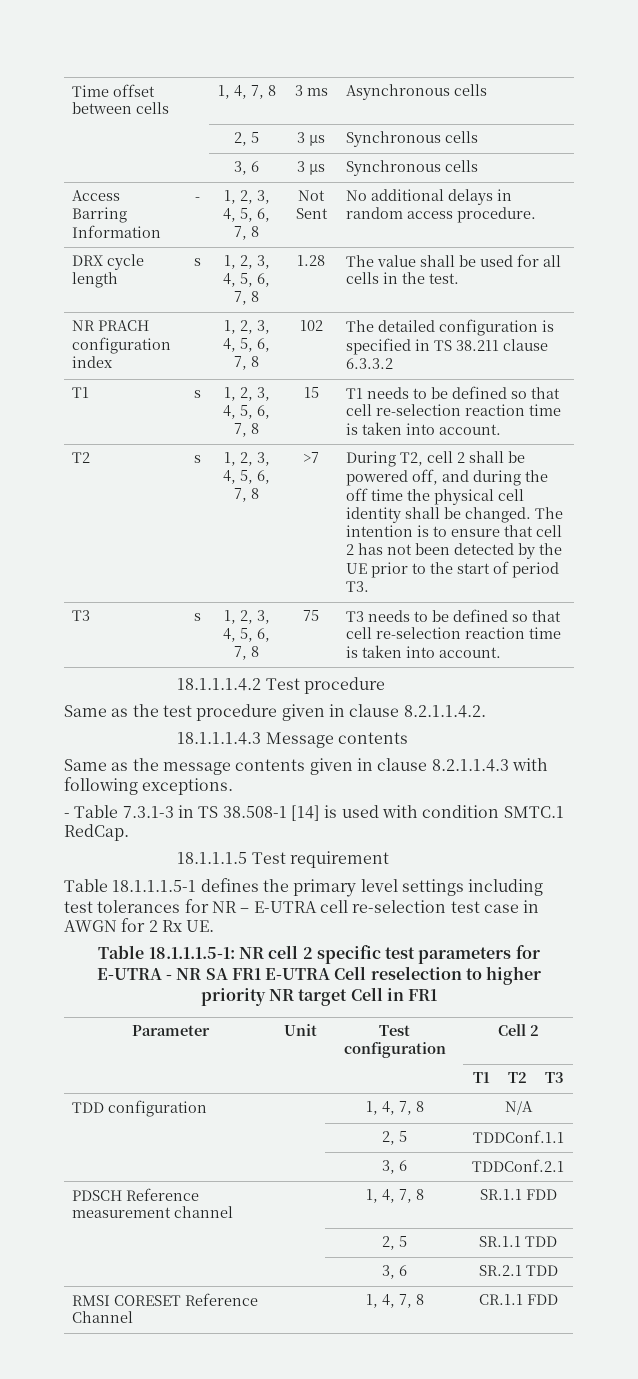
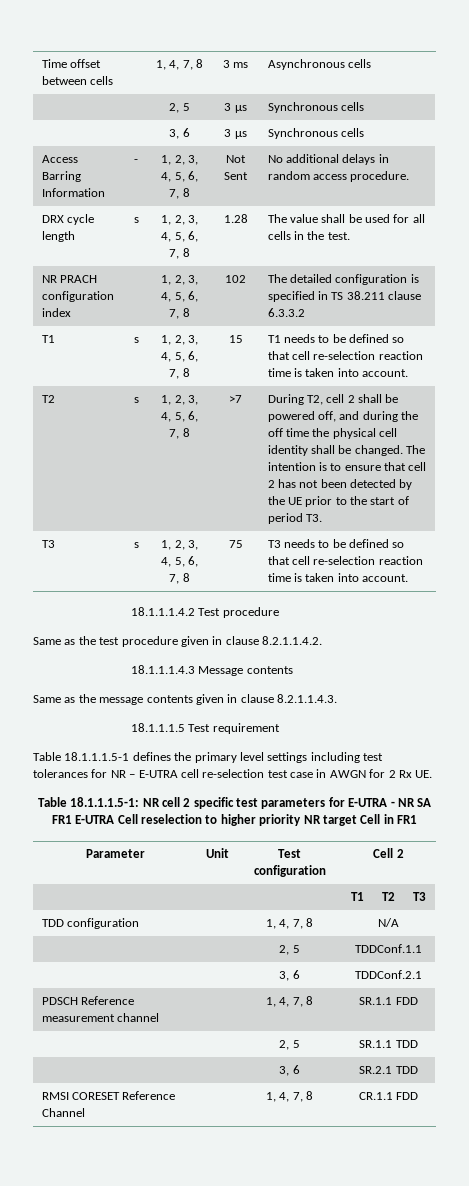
- Same as the message contents given in clause 8.2.1.1.4.3 with following exceptions.
- - Table 7.3.1-3 in TS 38.508-1 [14] is used with condition SMTC.1 RedCap.
+ Same as the message contents given in clause 8.2.1.1.4.3.

